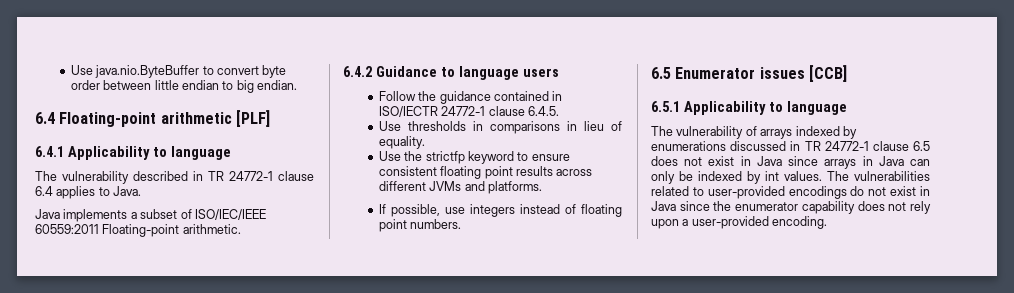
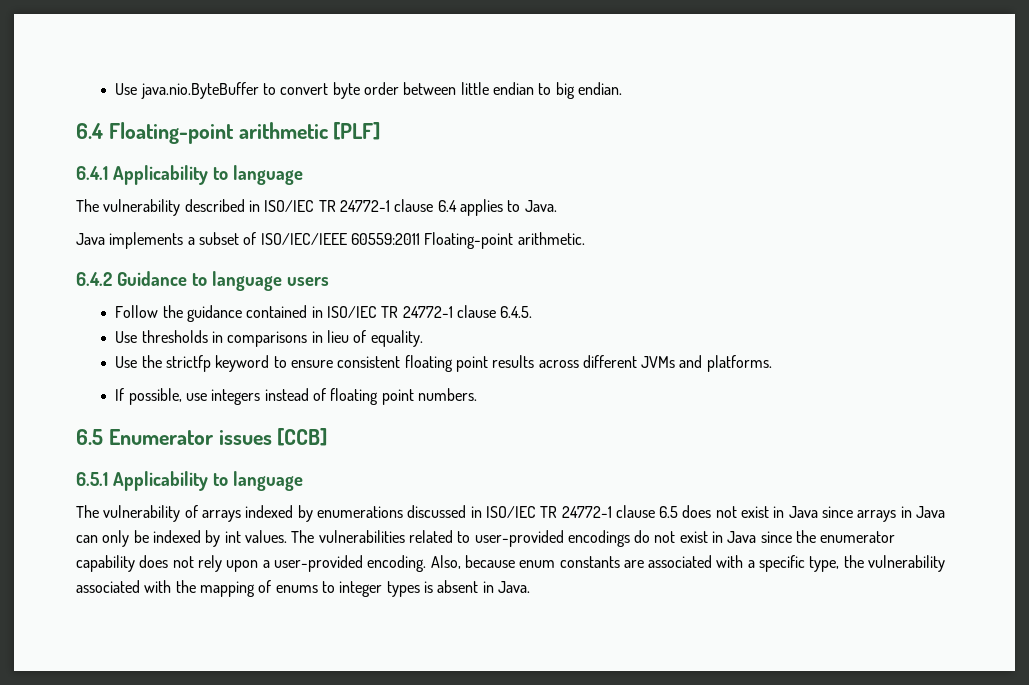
- The vulnerability described in TR 24772-1 clause 6.4 applies to Java.
+ The vulnerability described in ISO/IEC TR 24772-1 clause 6.4 applies to Java.
- Follow the guidance contained in ISO/IECTR 24772-1 clause 6.4.5.
+ Follow the guidance contained in ISO/IEC TR 24772-1 clause 6.4.5.
- The vulnerability of arrays indexed by enumerations discussed in TR 24772-1 clause 6.5 does not exist in Java since arrays in Java can only be indexed by int values.
+ The vulnerability of arrays indexed by enumerations discussed in ISO/IEC TR 24772-1 clause 6.5 does not exist in Java since arrays in Java can only be indexed by int values.
+ Also, because enum constants are associated with a specific type, the vulnerability associated with the mapping of enums to integer types is absent in Java.

